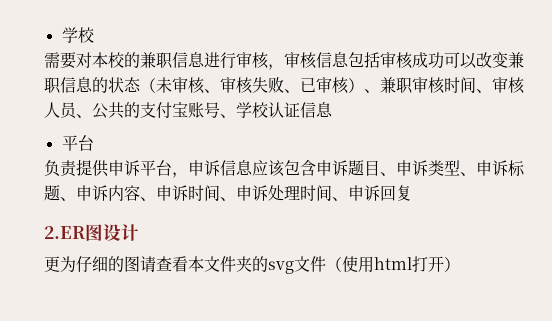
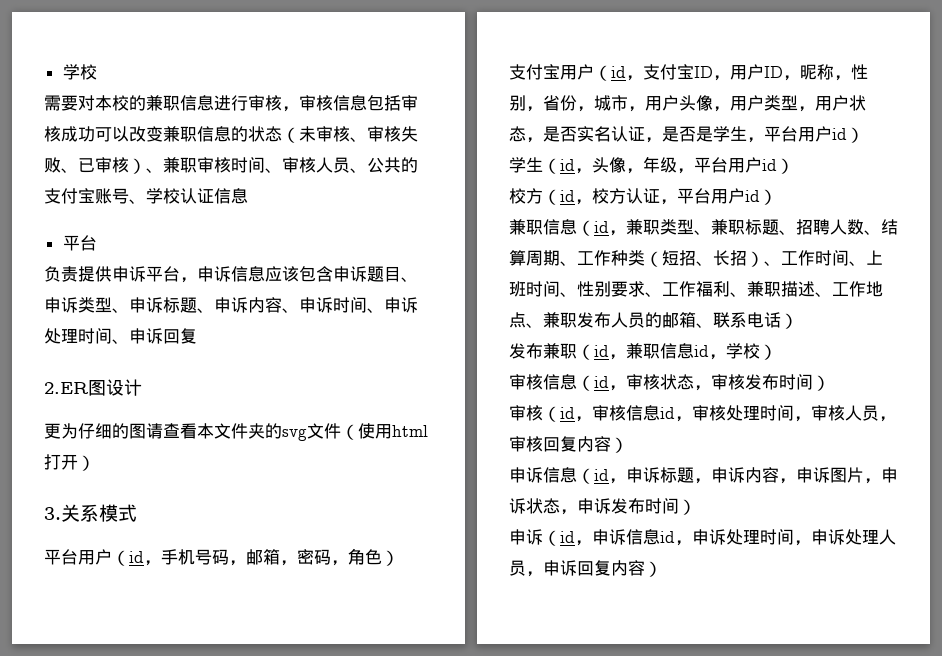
+ 3.关系模式
+ 平台用户（id，手机号码，邮箱，密码，角色）
+ 支付宝用户（id，支付宝ID，用户ID，昵称，性别，省份，城市，用户头像，用户类型，用户状态，是否实名认证，是否是学生，平台用户id）
+ 学生（id，头像，年级，平台用户id）
+ 校方（id，校方认证，平台用户id）
+ 兼职信息（id，兼职类型、兼职标题、招聘人数、结算周期、工作种类（短招、长招）、工作时间、上班时间、性别要求、工作福利、兼职描述、工作地点、兼职发布人员的邮箱、联系电话）
+ 发布兼职（id，兼职信息id，学校）
+ 审核信息（id，审核状态，审核发布时间）
+ 审核（id，审核信息id，审核处理时间，审核人员，审核回复内容）
+ 申诉信息（id，申诉标题，申诉内容，申诉图片，申诉状态，申诉发布时间）
+ 申诉（id，申诉信息id，申诉处理时间，申诉处理人员，申诉回复内容）

